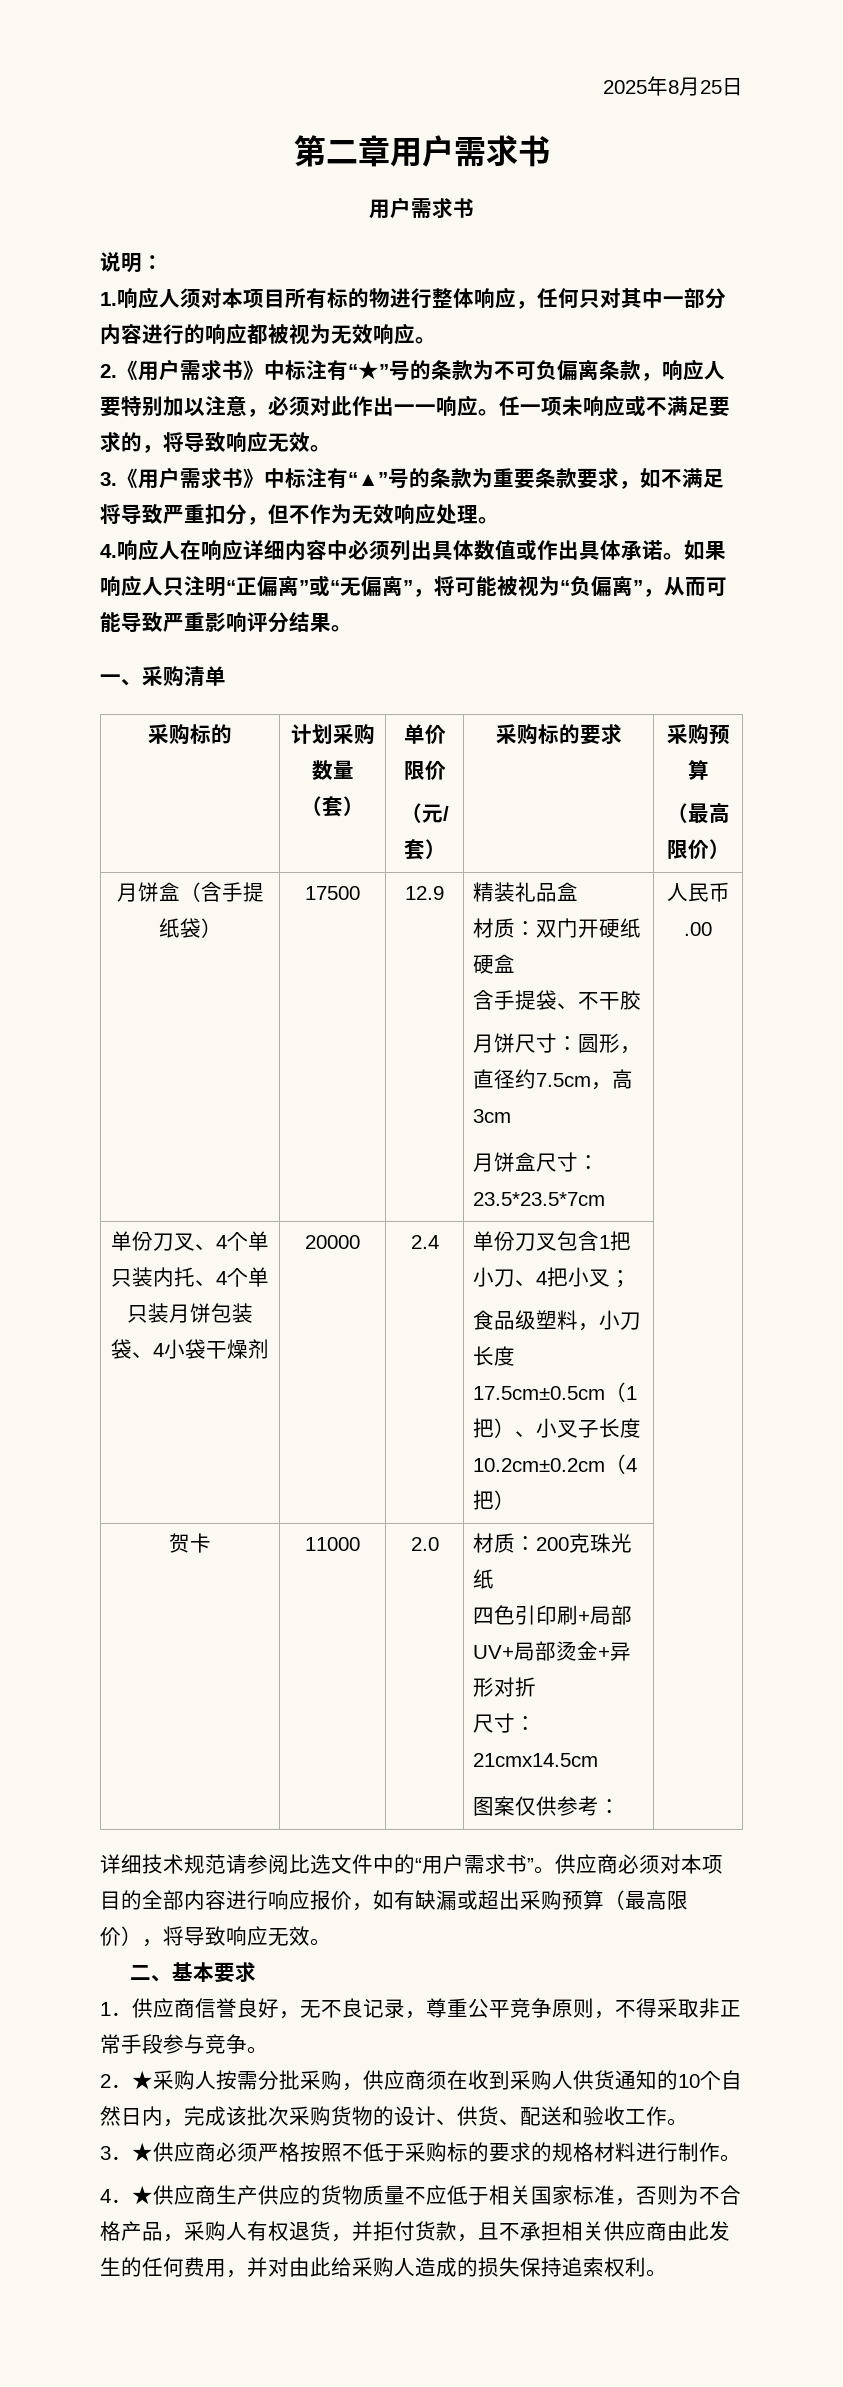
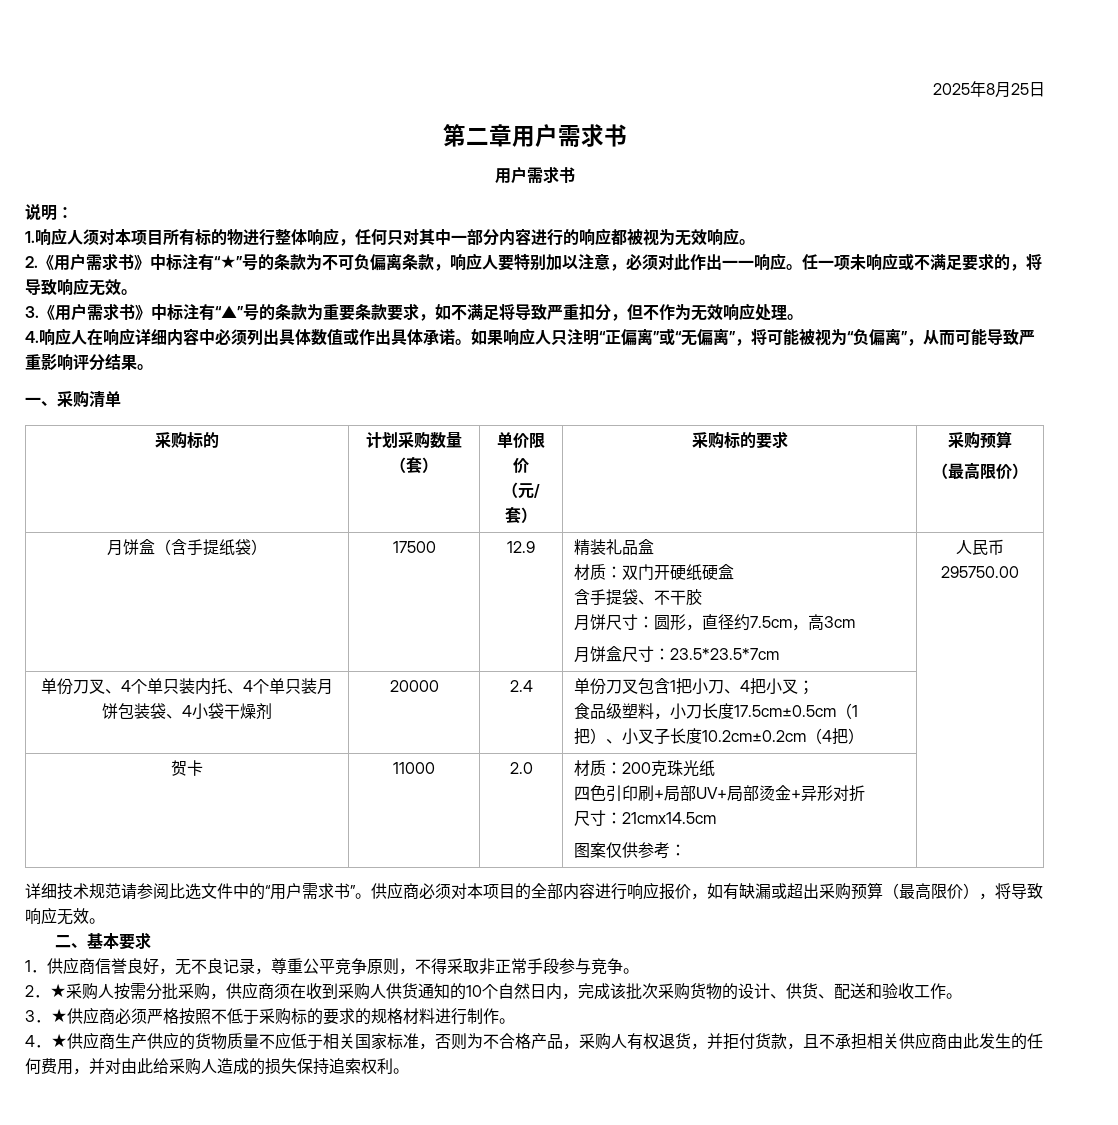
  月饼盒（含手提纸袋） | 17500 | 12.9 | 精装礼品盒
  材质：双门开硬纸硬盒
  含手提袋、不干胶
  月饼尺寸：圆形，直径约7.5cm，高3cm
- 月饼盒尺寸：23.5*23.5*7cm | 人民币.00
+ 月饼盒尺寸：23.5*23.5*7cm | 人民币295750.00

